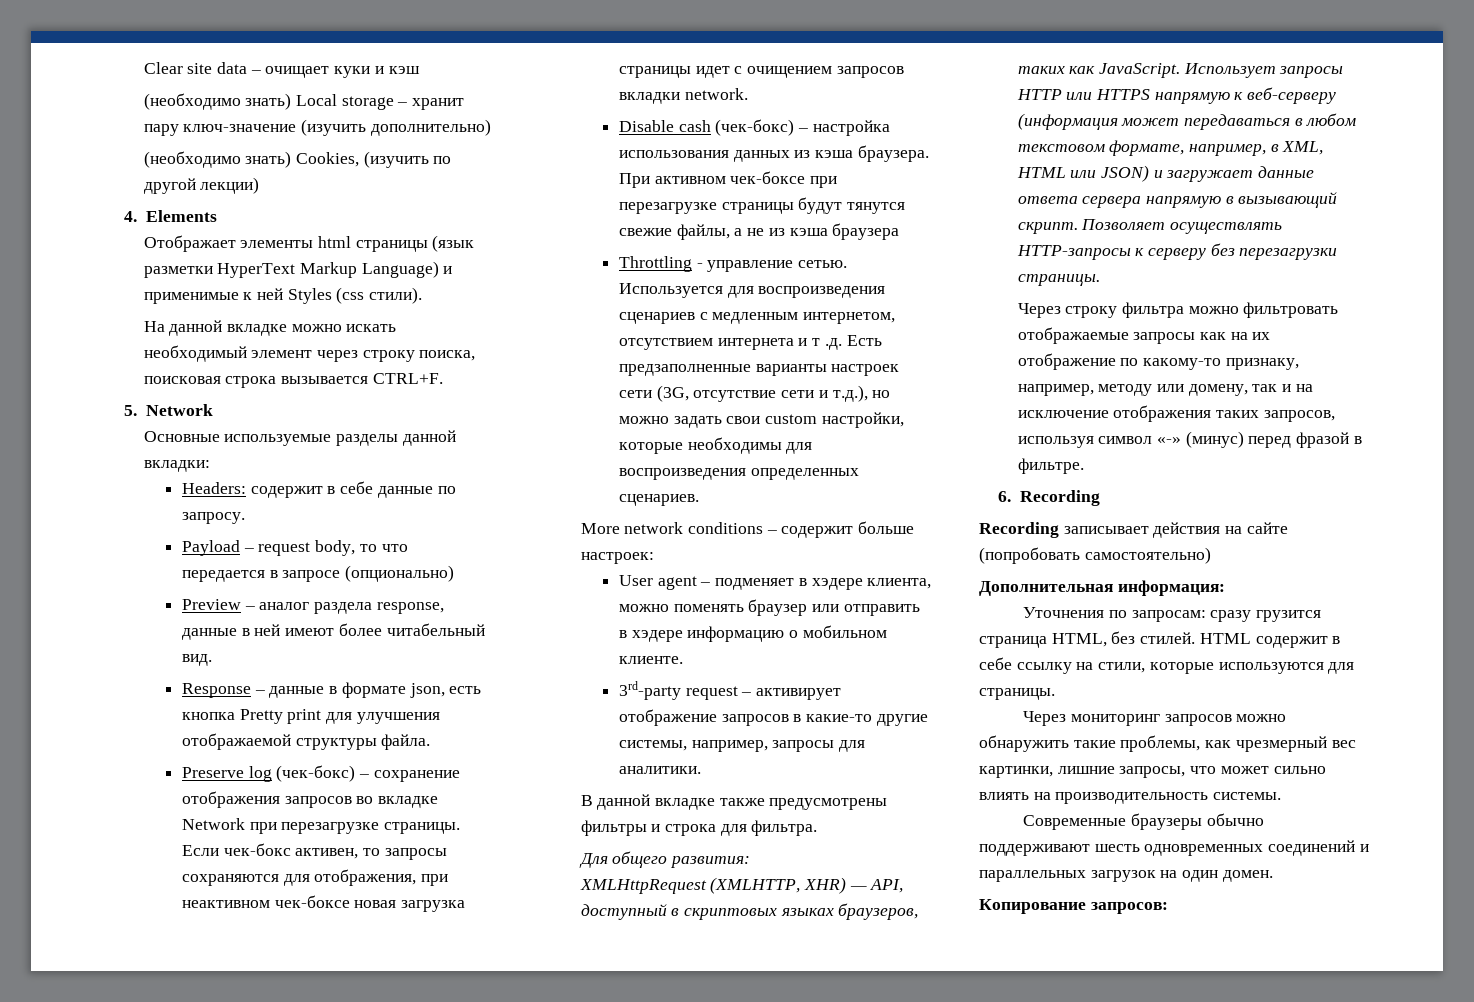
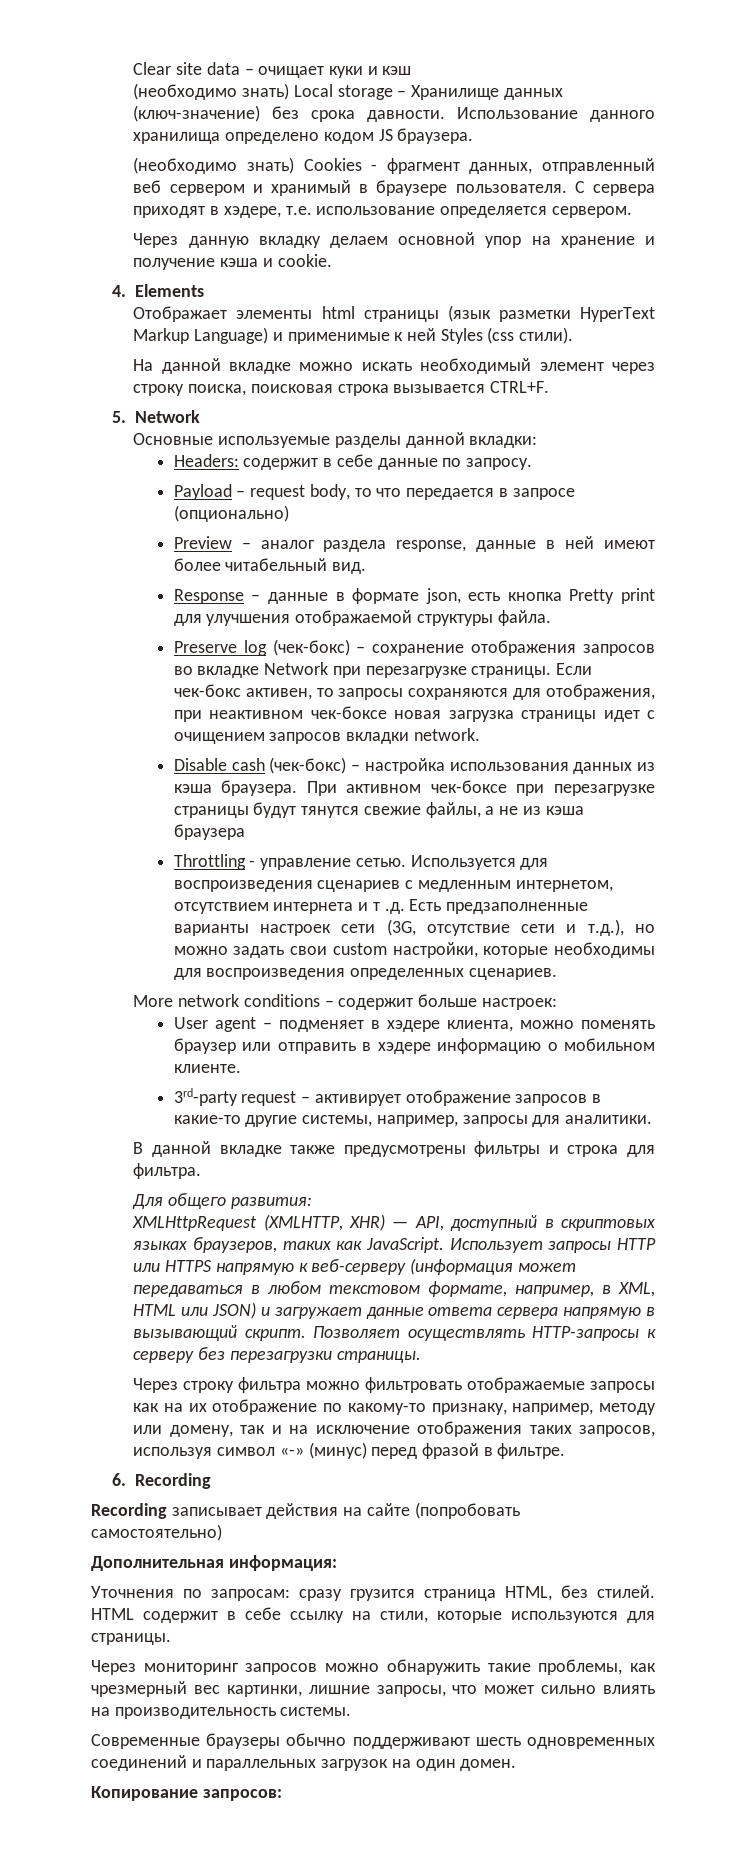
- (необходимо знать) Local storage – хранит пару ключ-значение (изучить дополнительно)
- (необходимо знать) Cookies, (изучить по другой лекции)
+ (необходимо знать) Local storage – Хранилище данных (ключ-значение) без срока давности. Использование данного хранилища определено кодом JS браузера.
+ (необходимо знать) Cookies - фрагмент данных, отправленный веб сервером и хранимый в браузере пользователя. С сервера приходят в хэдере, т.е. использование определяется сервером.
+ Через данную вкладку делаем основной упор на хранение и получение кэша и cookie.

